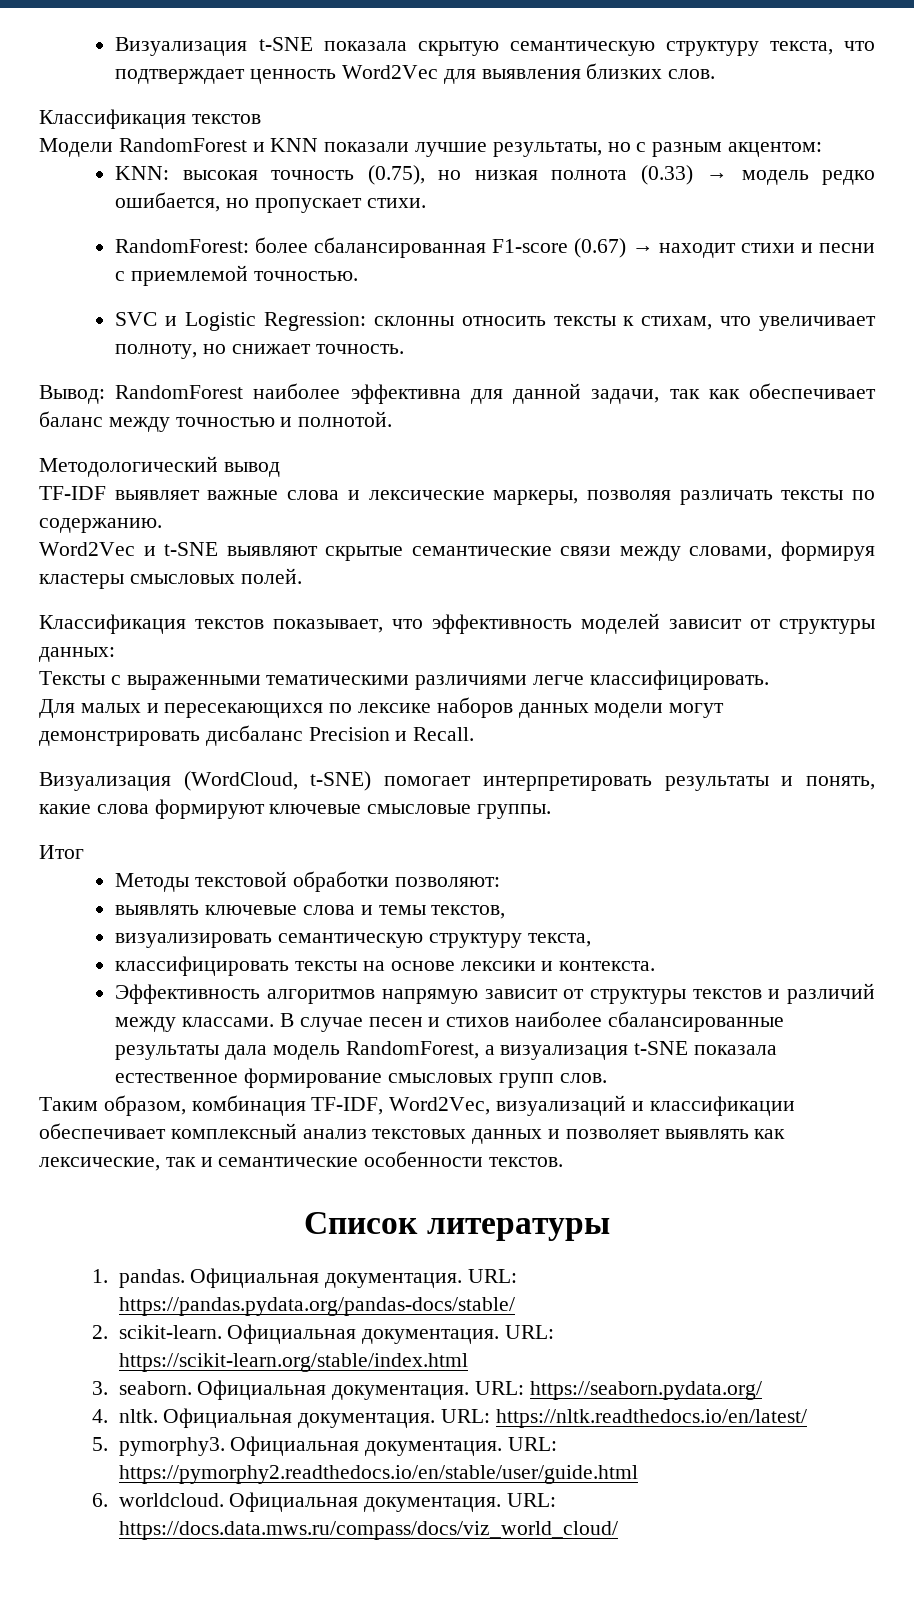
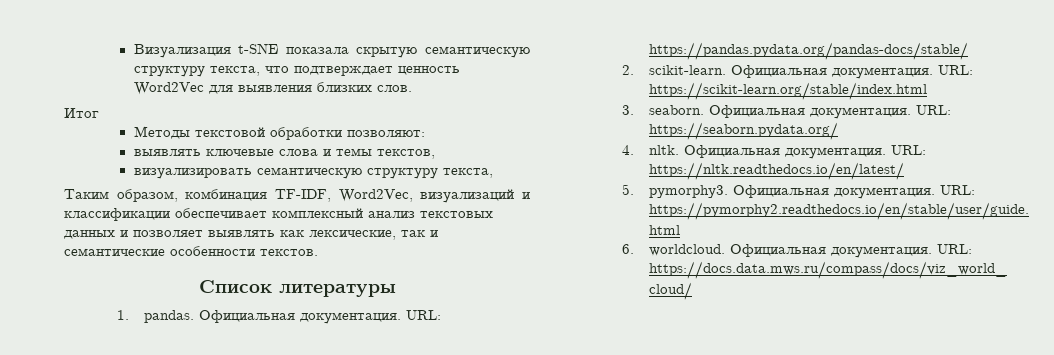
  Визуализация t-SNE показала скрытую семантическую структуру текста, что подтверждает ценность Word2Vec для выявления близких слов.
- Классификация текстов
- Модели RandomForest и KNN показали лучшие результаты, но с разным акцентом:
- KNN: высокая точность (0.75), но низкая полнота (0.33) → модель редко ошибается, но пропускает стихи.
- RandomForest: более сбалансированная F1-score (0.67) → находит стихи и песни с приемлемой точностью.
- SVC и Logistic Regression: склонны относить тексты к стихам, что увеличивает полноту, но снижает точность.
- Вывод: RandomForest наиболее эффективна для данной задачи, так как обеспечивает баланс между точностью и полнотой.
- Методологический вывод
- TF-IDF выявляет важные слова и лексические маркеры, позволяя различать тексты по содержанию.
- Word2Vec и t-SNE выявляют скрытые семантические связи между словами, формируя кластеры смысловых полей.
- Классификация текстов показывает, что эффективность моделей зависит от структуры данных:
- Тексты с выраженными тематическими различиями легче классифицировать.
- Для малых и пересекающихся по лексике наборов данных модели могут демонстрировать дисбаланс Precision и Recall.
- Визуализация (WordCloud, t-SNE) помогает интерпретировать результаты и понять, какие слова формируют ключевые смысловые группы.
- классифицировать тексты на основе лексики и контекста.
- Эффективность алгоритмов напрямую зависит от структуры текстов и различий между классами. В случае песен и стихов наиболее сбалансированные результаты дала модель RandomForest, а визуализация t-SNE показала естественное формирование смысловых групп слов.

